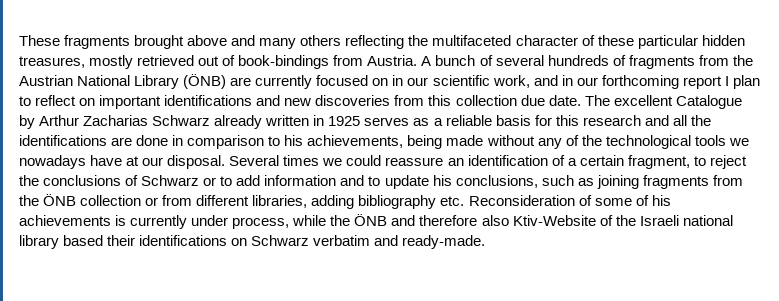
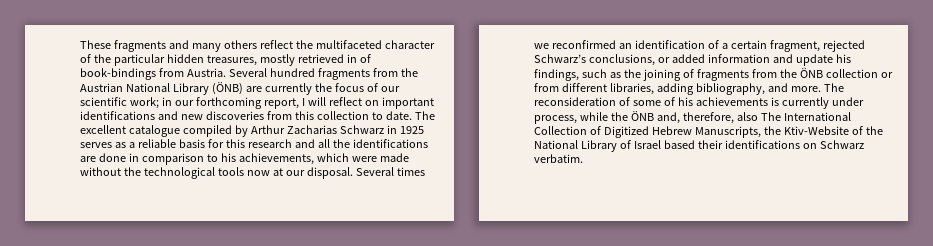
- These fragments brought above and many others reflecting the multifaceted character of these particular hidden treasures, mostly retrieved out of book-bindings from Austria.
+ These fragments and many others reflect the multifaceted character of the particular hidden treasures, mostly retrieved in of book-bindings from Austria.
- A bunch of several hundreds of fragments from the Austrian National Library (ÖNB) are currently focused on in our scientific work, and in our forthcoming report I plan to reflect on important identifications and new discoveries from this collection due date.
+ Several hundred fragments from the Austrian National Library (ÖNB) are currently the focus of our scientific work; in our forthcoming report, I will reflect on important identifications and new discoveries from this collection to date.
- The excellent Catalogue by Arthur Zacharias Schwarz already written in 1925 serves as a reliable basis for this research and all the identifications are done in comparison to his achievements, being made without any of the technological tools we nowadays have at our disposal.
+ The excellent catalogue compiled by Arthur Zacharias Schwarz in 1925 serves as a reliable basis for this research and all the identifications are done in comparison to his achievements, which were made without the technological tools now at our disposal.
- Several times we could reassure an identification of a certain fragment, to reject the conclusions of Schwarz or to add information and to update his conclusions, such as joining fragments from the ÖNB collection or from different libraries, adding bibliography etc. Reconsideration of some of his achievements is currently under process, while the ÖNB and therefore also Ktiv-Website of the Israeli national library based their identifications on Schwarz verbatim and ready-made.
+ Several times we reconfirmed an identification of a certain fragment, rejected Schwarz’s conclusions, or added information and update his findings, such as the joining of fragments from the ÖNB collection or from different libraries, adding bibliography, and more. The reconsideration of some of his achievements is currently under process, while the ÖNB and, therefore, also The International Collection of Digitized Hebrew Manuscripts, the Ktiv-Website of the National Library of Israel based their identifications on Schwarz verbatim.

